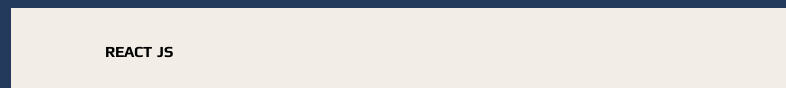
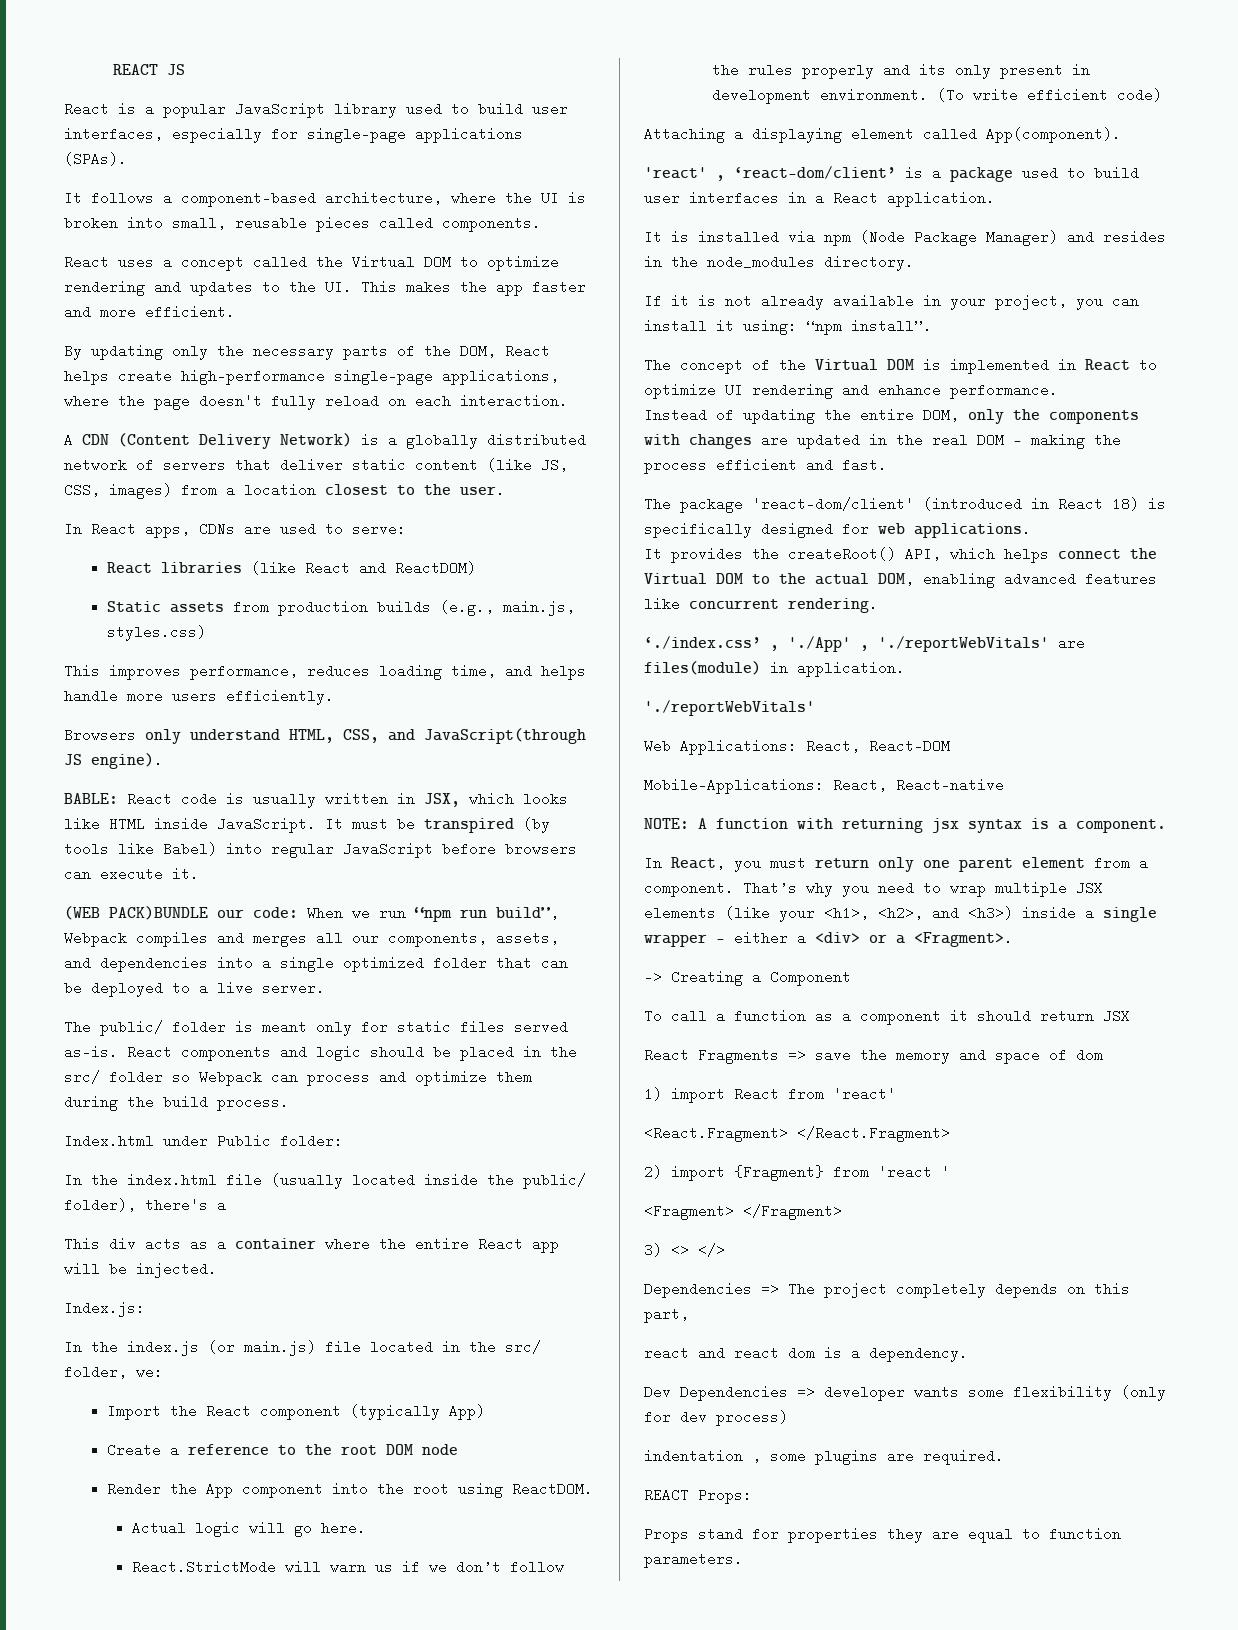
+ React is a popular JavaScript library used to build user interfaces, especially for single-page applications (SPAs).
+ It follows a component-based architecture, where the UI is broken into small, reusable pieces called components.
+ React uses a concept called the Virtual DOM to optimize rendering and updates to the UI. This makes the app faster and more efficient.
+ By updating only the necessary parts of the DOM, React helps create high-performance single-page applications, where the page doesn't fully reload on each interaction.
+ A CDN (Content Delivery Network) is a globally distributed network of servers that deliver static content (like JS, CSS, images) from a location closest to the user.
+ In React apps, CDNs are used to serve:
+ React libraries (like React and ReactDOM)
+ Static assets from production builds (e.g., main.js, styles.css)
+ This improves performance, reduces loading time, and helps handle more users efficiently.
+ Browsers only understand HTML, CSS, and JavaScript(through JS engine).
+ BABLE: React code is usually written in JSX, which looks like HTML inside JavaScript. It must be transpired (by tools like Babel) into regular JavaScript before browsers can execute it.
+ (WEB PACK)BUNDLE our code: When we run “npm run build”, Webpack compiles and merges all our components, assets, and dependencies into a single optimized folder that can be deployed to a live server.
+ The public/ folder is meant only for static files served as-is. React components and logic should be placed in the src/ folder so Webpack can process and optimize them during the build process.
+ Index.html under Public folder:
+ In the index.html file (usually located inside the public/ folder), there's a
+ This div acts as a container where the entire React app will be injected.
+ Index.js:
+ In the index.js (or main.js) file located in the src/ folder, we:
+ Import the React component (typically App)
+ Create a reference to the root DOM node
+ Render the App component into the root using ReactDOM.
+ Actual logic will go here.
+ React.StrictMode will warn us if we don’t follow the rules properly and its only present in development environment. (To write efficient code)
+ Attaching a displaying element called App(component).
+ 'react' , ‘react-dom/client’ is a package used to build user interfaces in a React application.
+ It is installed via npm (Node Package Manager) and resides in the node_modules directory.
+ If it is not already available in your project, you can install it using: “npm install”.
+ The concept of the Virtual DOM is implemented in React to optimize UI rendering and enhance performance.
+ Instead of updating the entire DOM, only the components with changes are updated in the real DOM — making the process efficient and fast.
+ The package 'react-dom/client' (introduced in React 18) is specifically designed for web applications.
+ It provides the createRoot() API, which helps connect the Virtual DOM to the actual DOM, enabling advanced features like concurrent rendering.
+ ‘./index.css’ , './App' , './reportWebVitals' are files(module) in application.
+ './reportWebVitals'
+ Web Applications: React, React-DOM
+ Mobile-Applications: React, React-native
+ NOTE: A function with returning jsx syntax is a component.
+ In React, you must return only one parent element from a component. That’s why you need to wrap multiple JSX elements (like your <h1>, <h2>, and <h3>) inside a single wrapper — either a <div> or a <Fragment>.
+ -> Creating a Component
+ To call a function as a component it should return JSX
+ React Fragments => save the memory and space of dom
+ 1) import React from 'react'
+ <React.Fragment> </React.Fragment>
+ 2) import {Fragment} from 'react '
+ <Fragment> </Fragment>
+ 3) <> </>
+ Dependencies => The project completely depends on this part,
+ react and react dom is a dependency.
+ Dev Dependencies => developer wants some flexibility (only for dev process)
+ indentation , some plugins are required.
+ REACT Props:
+ Props stand for properties they are equal to function parameters.

